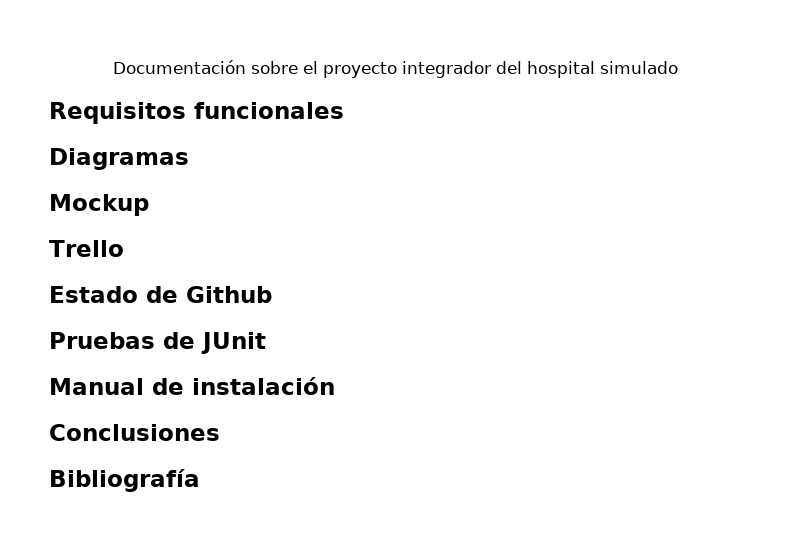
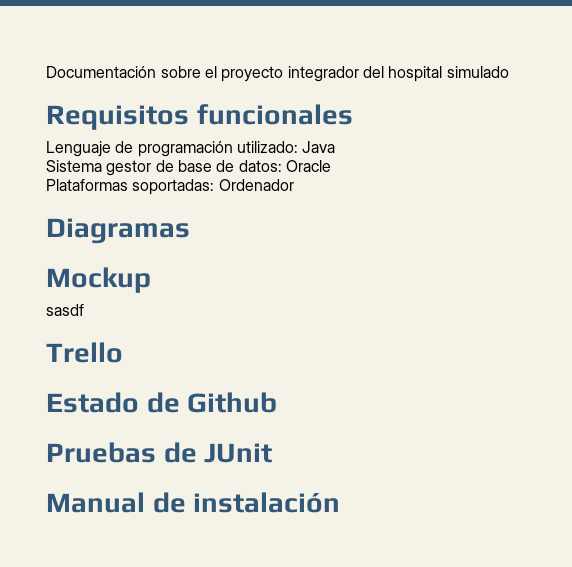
+ Lenguaje de programación utilizado: Java
+ Sistema gestor de base de datos: Oracle
+ Plataformas soportadas: Ordenador
+ sasdf
- Conclusiones
- Bibliografía

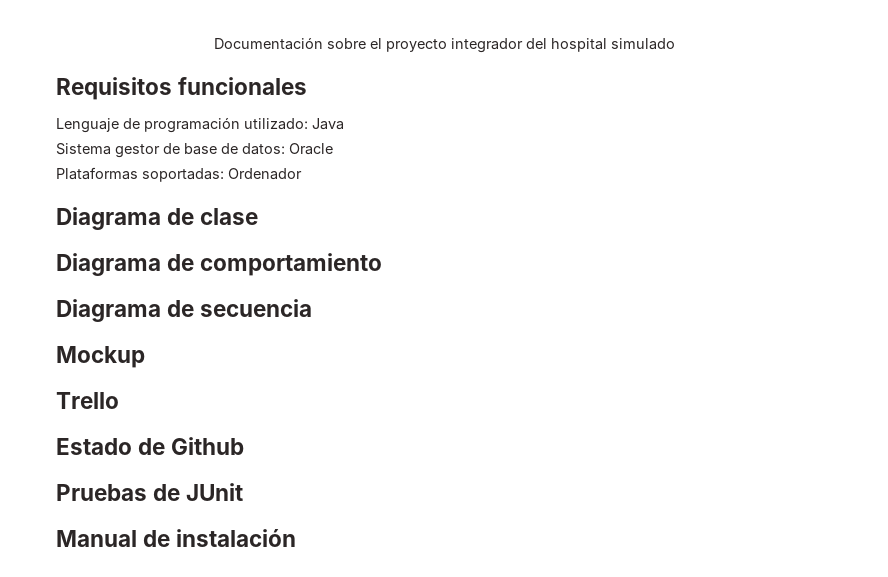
- Diagramas
+ Diagrama de clase
+ Diagrama de comportamiento
+ Diagrama de secuencia
- sasdf

